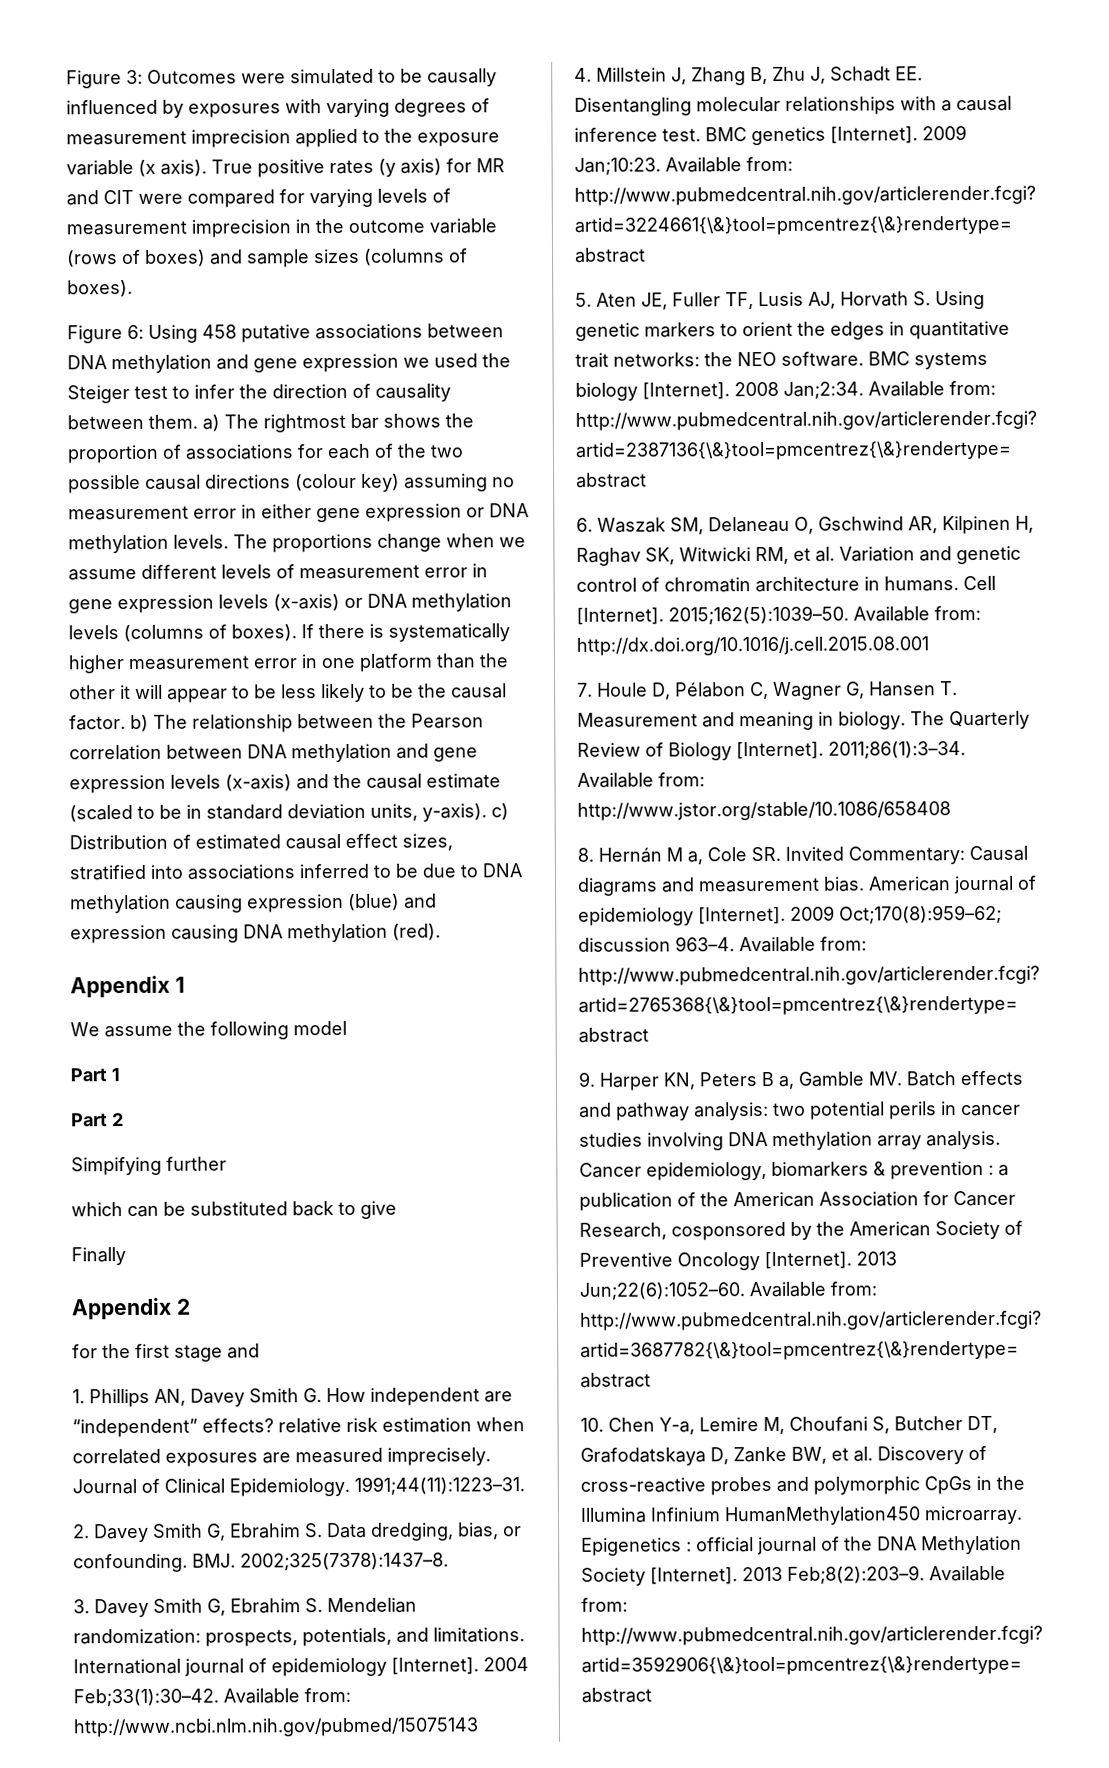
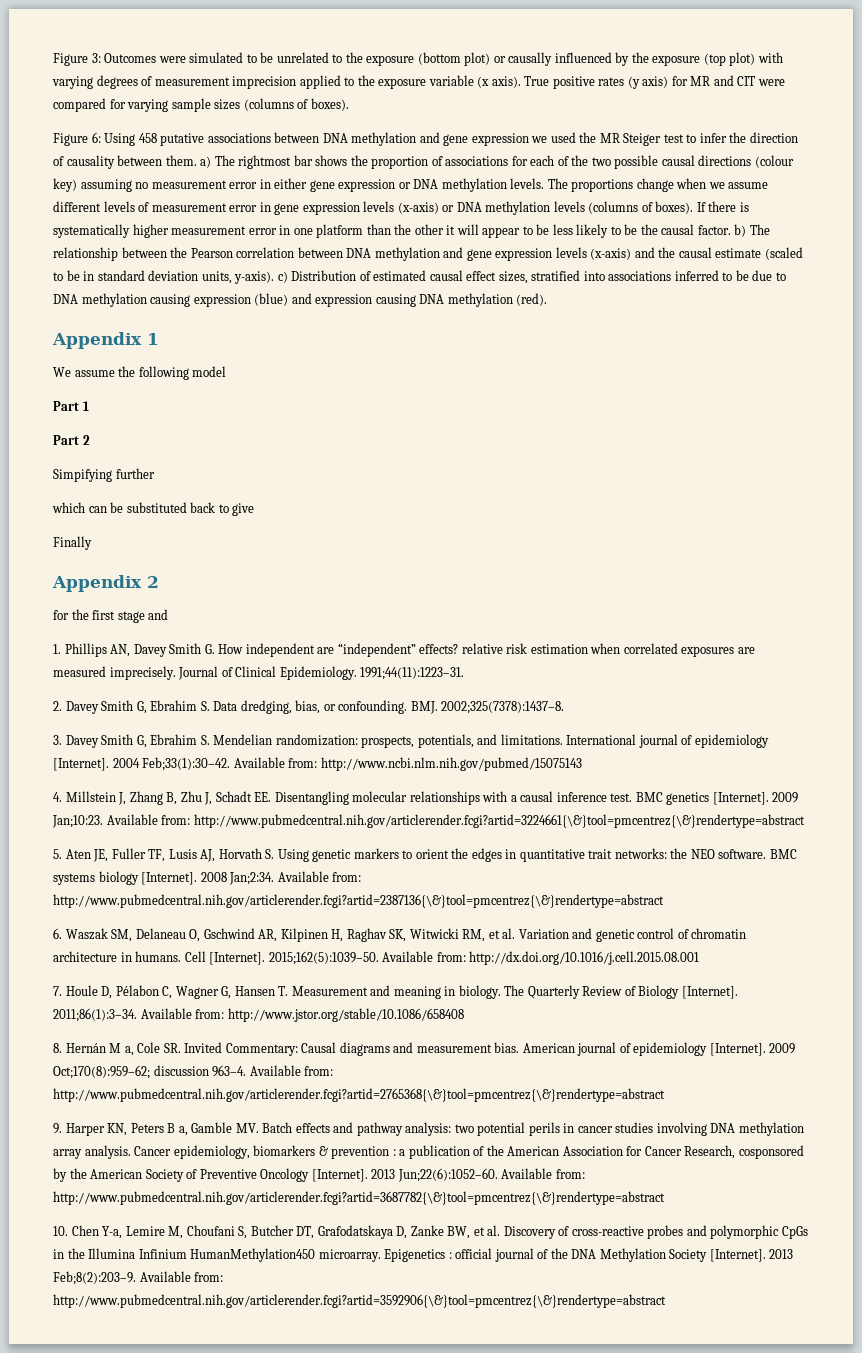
- Figure 3: Outcomes were simulated to be causally influenced by exposures with varying degrees of measurement imprecision applied to the exposure variable (x axis).
+ Figure 3: Outcomes were simulated to be unrelated to the exposure (bottom plot) or causally influenced by the exposure (top plot) with varying degrees of measurement imprecision applied to the exposure variable (x axis).
- True positive rates (y axis) for MR and CIT were compared for varying levels of measurement imprecision in the outcome variable (rows of boxes) and sample sizes (columns of boxes).
+ True positive rates (y axis) for MR and CIT were compared for varying sample sizes (columns of boxes).
- Figure 6: Using 458 putative associations between DNA methylation and gene expression we used the Steiger test to infer the direction of causality between them. a) The rightmost bar shows the proportion of associations for each of the two possible causal directions (colour key) assuming no measurement error in either gene expression or DNA methylation levels.
+ Figure 6: Using 458 putative associations between DNA methylation and gene expression we used the MR Steiger test to infer the direction of causality between them. a) The rightmost bar shows the proportion of associations for each of the two possible causal directions (colour key) assuming no measurement error in either gene expression or DNA methylation levels.

